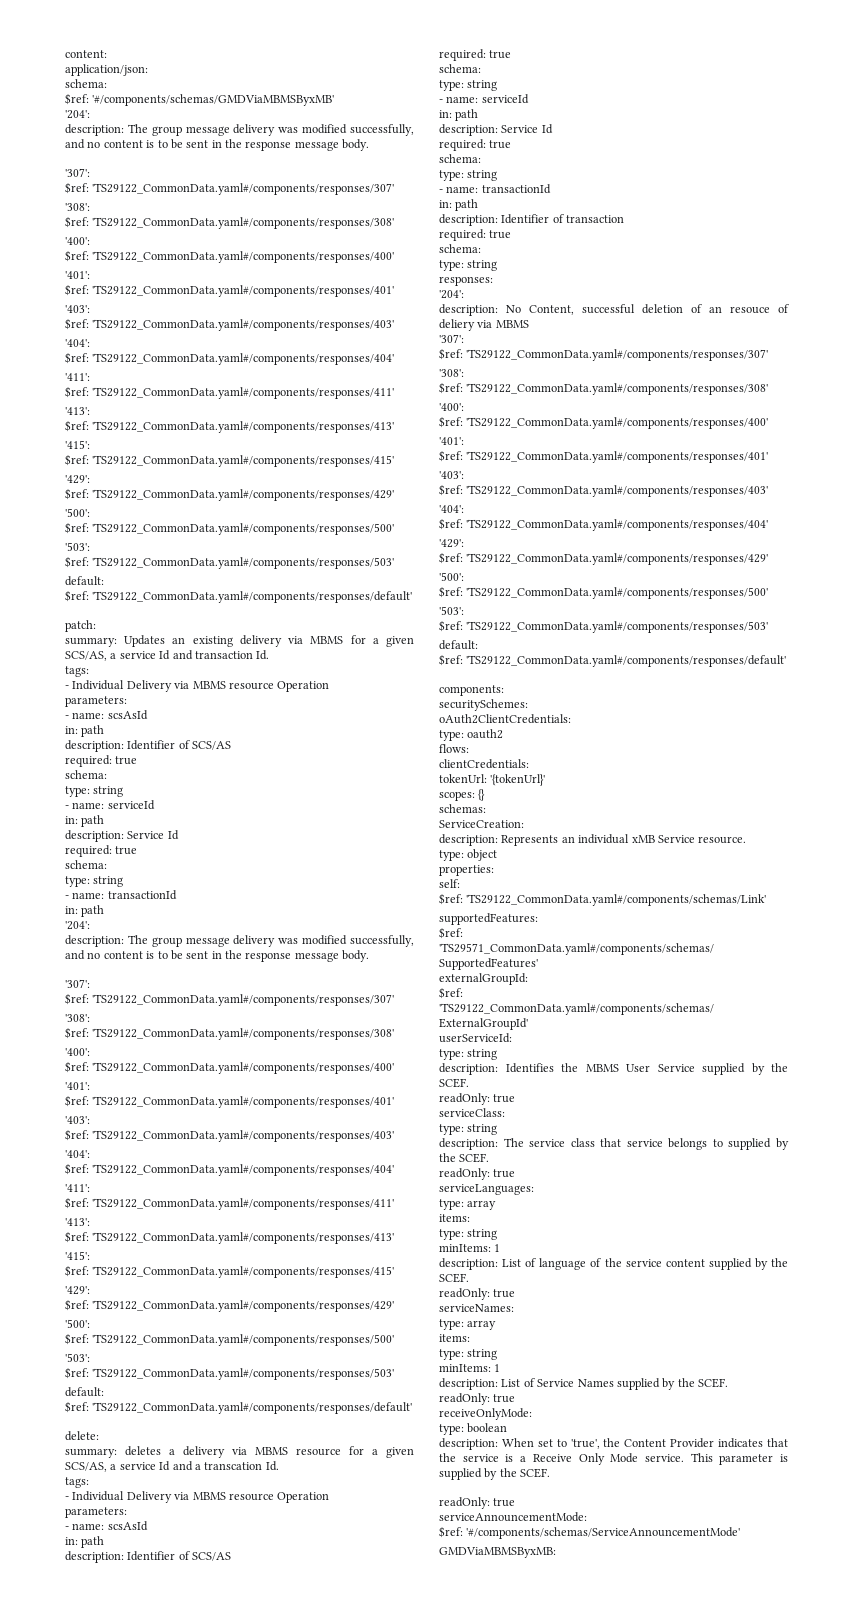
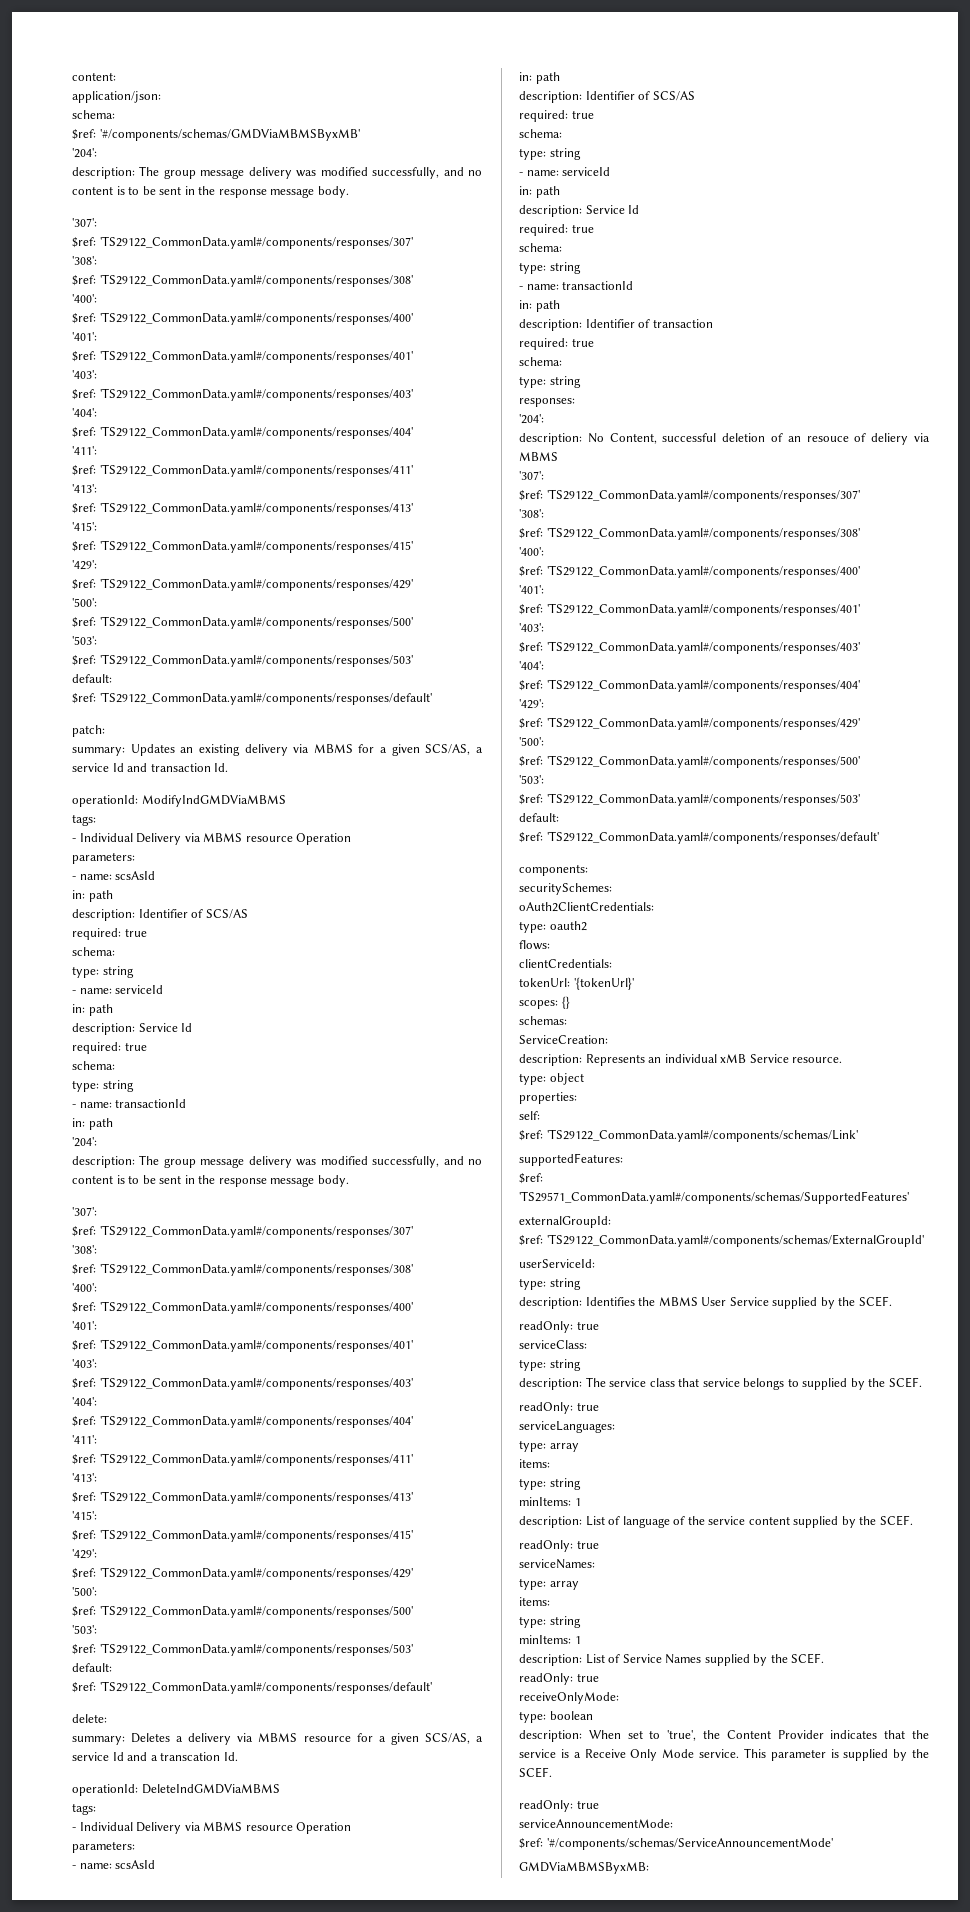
+ operationId: ModifyIndGMDViaMBMS
- summary: deletes a delivery via MBMS resource for a given SCS/AS, a service Id and a transcation Id.
+ summary: Deletes a delivery via MBMS resource for a given SCS/AS, a service Id and a transcation Id.
+ operationId: DeleteIndGMDViaMBMS

